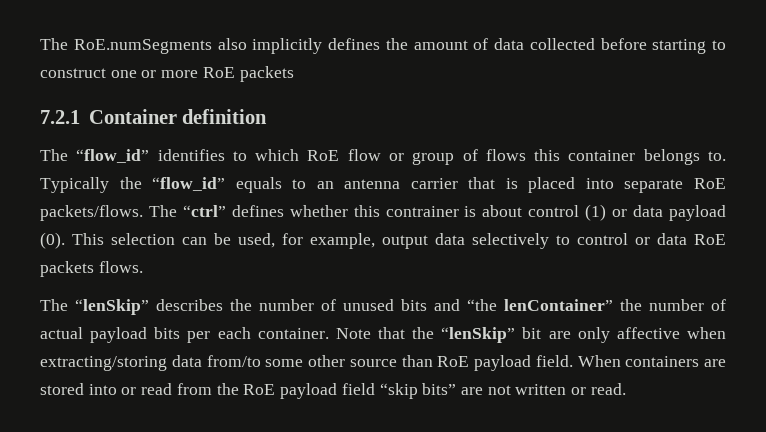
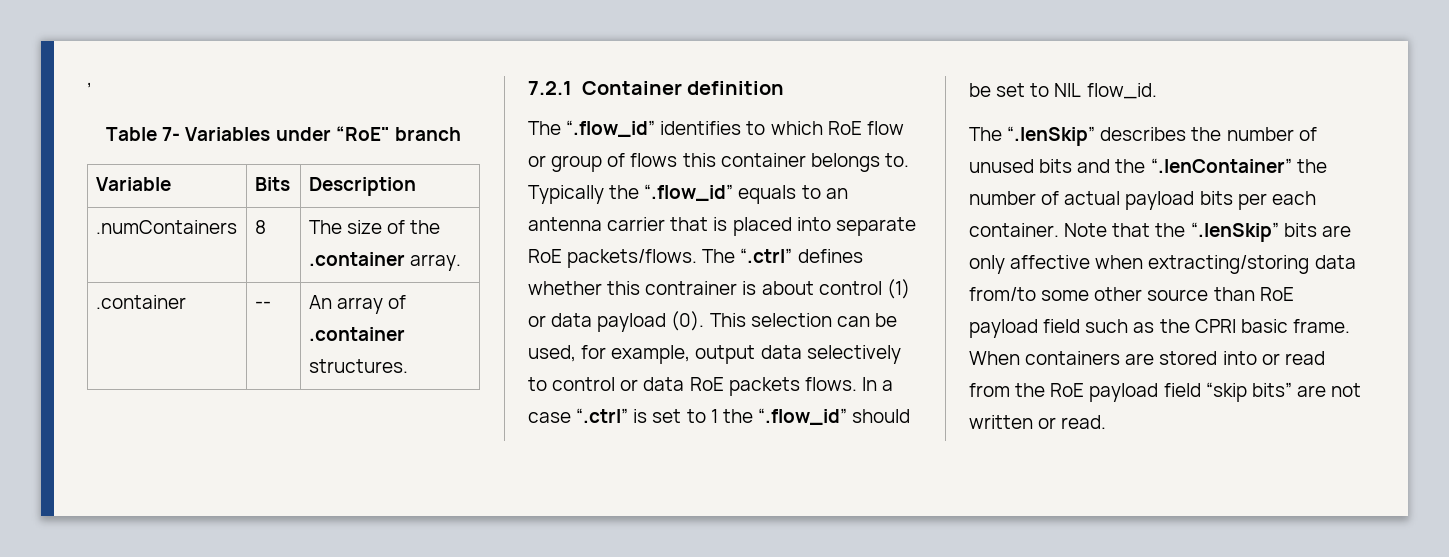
- The RoE.numSegments also implicitly defines the amount of data collected before starting to construct one or more RoE packets
+ ’
+ Table 7- Variables under “RoE" branch
+ Variable | Bits | Description
+ .numContainers | 8 | The size of the .container array.
+ .container | -- | An array of .container structures.
- The “flow_id” identifies to which RoE flow or group of flows this container belongs to.
+ The “.flow_id” identifies to which RoE flow or group of flows this container belongs to.
- Typically the “flow_id” equals to an antenna carrier that is placed into separate RoE packets/flows.
+ Typically the “.flow_id” equals to an antenna carrier that is placed into separate RoE packets/flows.
- The “ctrl” defines whether this contrainer is about control (1) or data payload (0).
+ The “.ctrl” defines whether this contrainer is about control (1) or data payload (0).
- This selection can be used, for example, output data selectively to control or data RoE packets flows.
- The “lenSkip” describes the number of unused bits and “the lenContainer” the number of actual payload bits per each container.
+ This selection can be used, for example, output data selectively to control or data RoE packets flows. In a case “.ctrl” is set to 1 the “.flow_id” should be set to NIL flow_id.
+ The “.lenSkip” describes the number of unused bits and the “.lenContainer” the number of actual payload bits per each container.
- Note that the “lenSkip” bit are only affective when extracting/storing data from/to some other source than RoE payload field.
+ Note that the “.lenSkip” bits are only affective when extracting/storing data from/to some other source than RoE payload field such as the CPRI basic frame.

